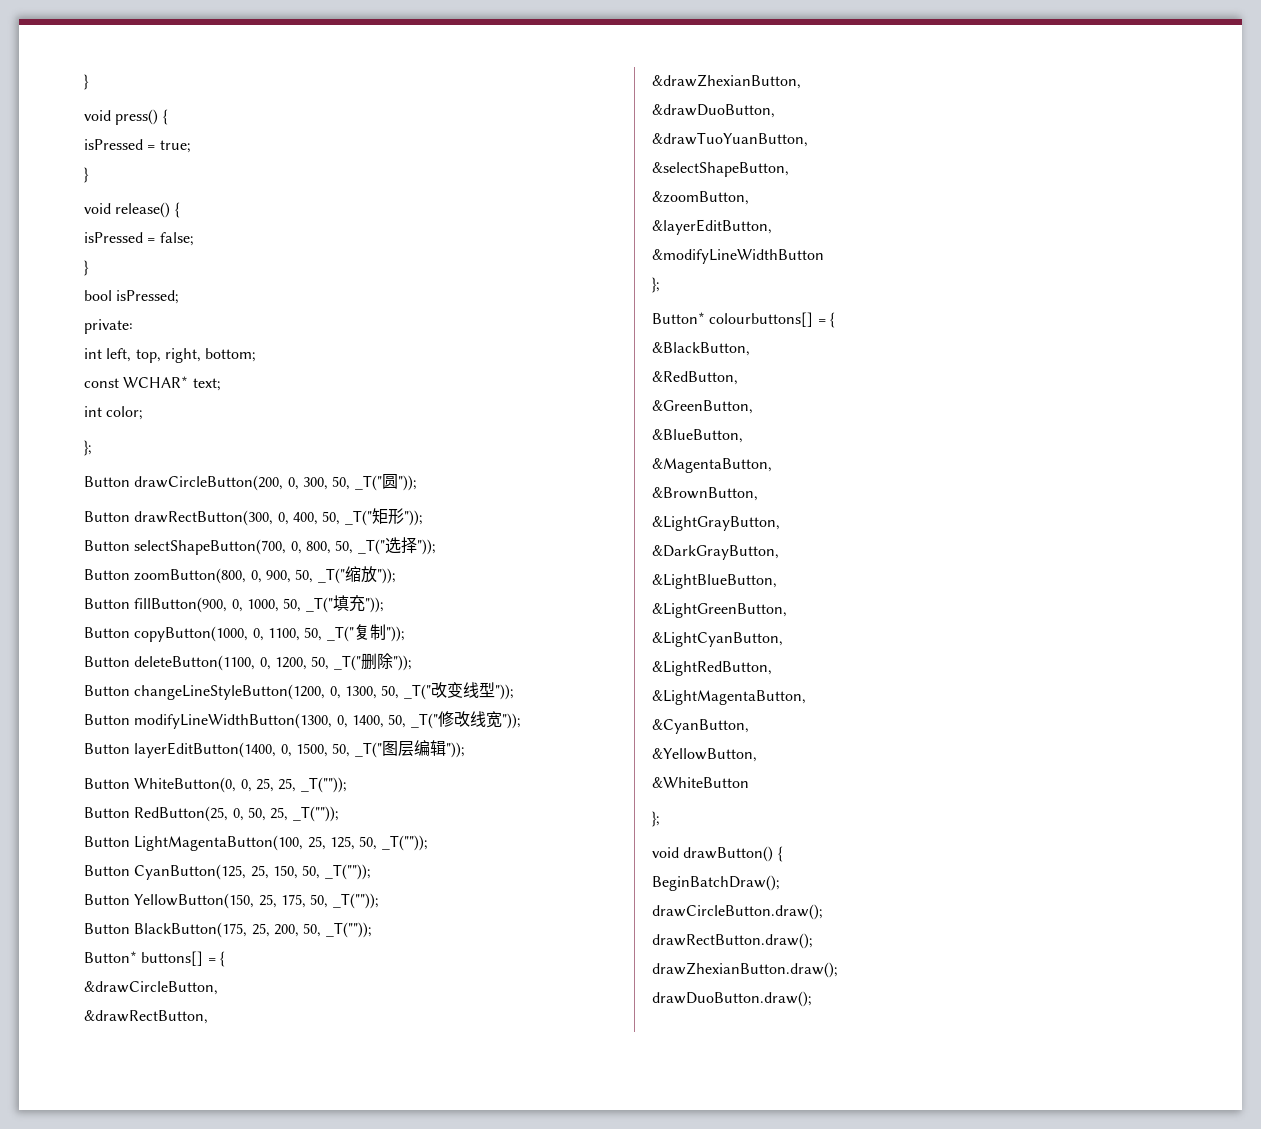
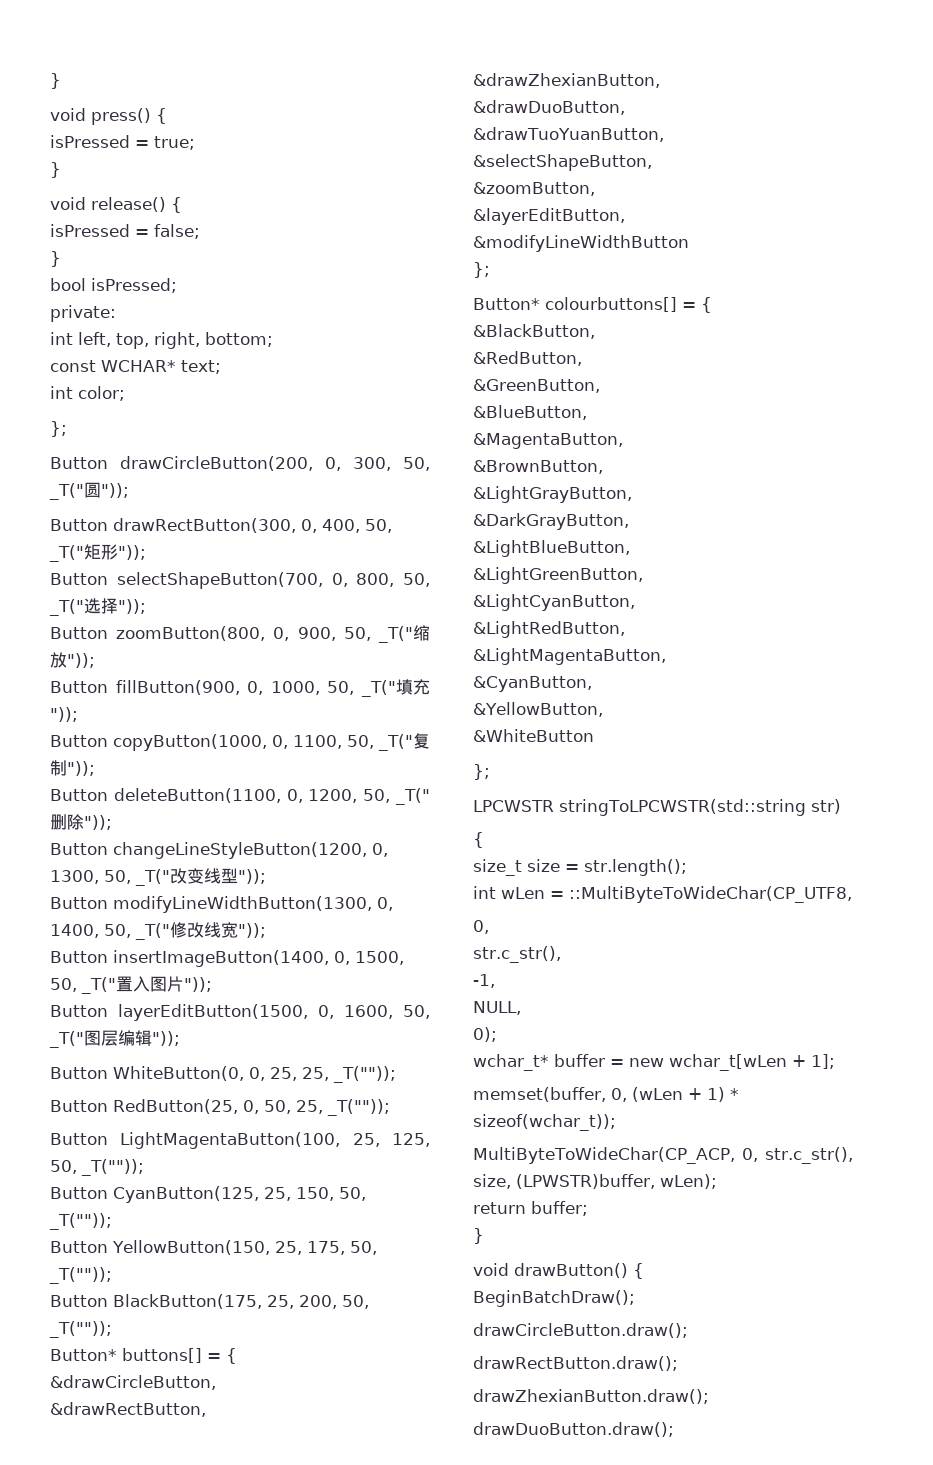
- Button layerEditButton(1400, 0, 1500, 50, _T("图层编辑"));
+ Button insertImageButton(1400, 0, 1500, 50, _T("置入图片"));
+ Button layerEditButton(1500, 0, 1600, 50, _T("图层编辑"));
+ LPCWSTR stringToLPCWSTR(std::string str)
+ {
+ size_t size = str.length();
+ int wLen = ::MultiByteToWideChar(CP_UTF8,
+ 0,
+ str.c_str(),
+ -1,
+ NULL,
+ 0);
+ wchar_t* buffer = new wchar_t[wLen + 1];
+ memset(buffer, 0, (wLen + 1) * sizeof(wchar_t));
+ MultiByteToWideChar(CP_ACP, 0, str.c_str(), size, (LPWSTR)buffer, wLen);
+ return buffer;
+ }

